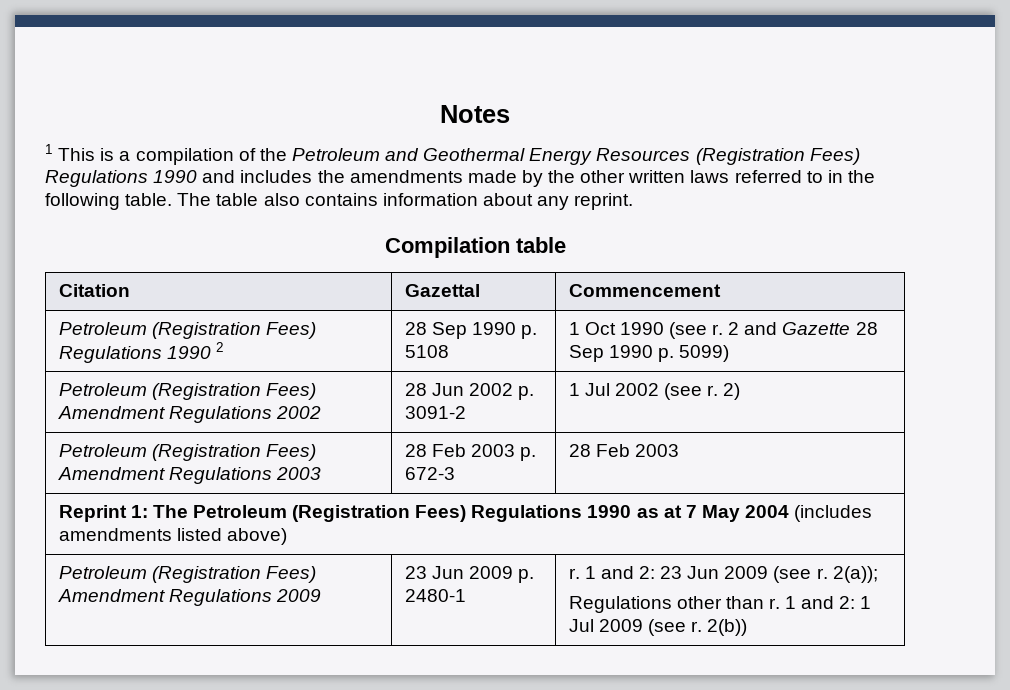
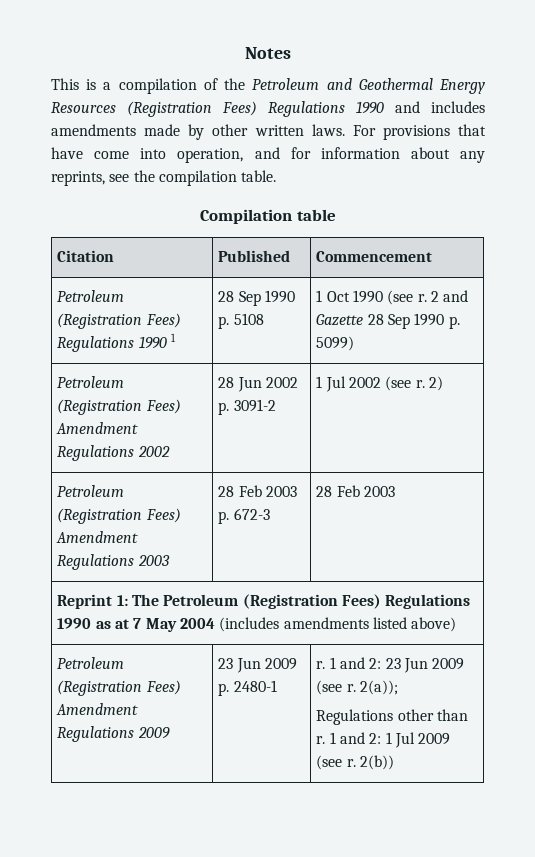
- 1 This is a compilation of the Petroleum and Geothermal Energy Resources (Registration Fees) Regulations 1990 and includes the amendments made by the other written laws referred to in the following table. The table also contains information about any reprint.
+ This is a compilation of the Petroleum and Geothermal Energy Resources (Registration Fees) Regulations 1990 and includes amendments made by other written laws. For provisions that have come into operation, and for information about any reprints, see the compilation table.
- Citation | Gazettal | Commencement
+ Citation | Published | Commencement
- Petroleum (Registration Fees) Regulations 1990 2 | 28 Sep 1990 p. 5108 | 1 Oct 1990 (see r. 2 and Gazette 28 Sep 1990 p. 5099)
+ Petroleum (Registration Fees) Regulations 1990 1 | 28 Sep 1990 p. 5108 | 1 Oct 1990 (see r. 2 and Gazette 28 Sep 1990 p. 5099)

